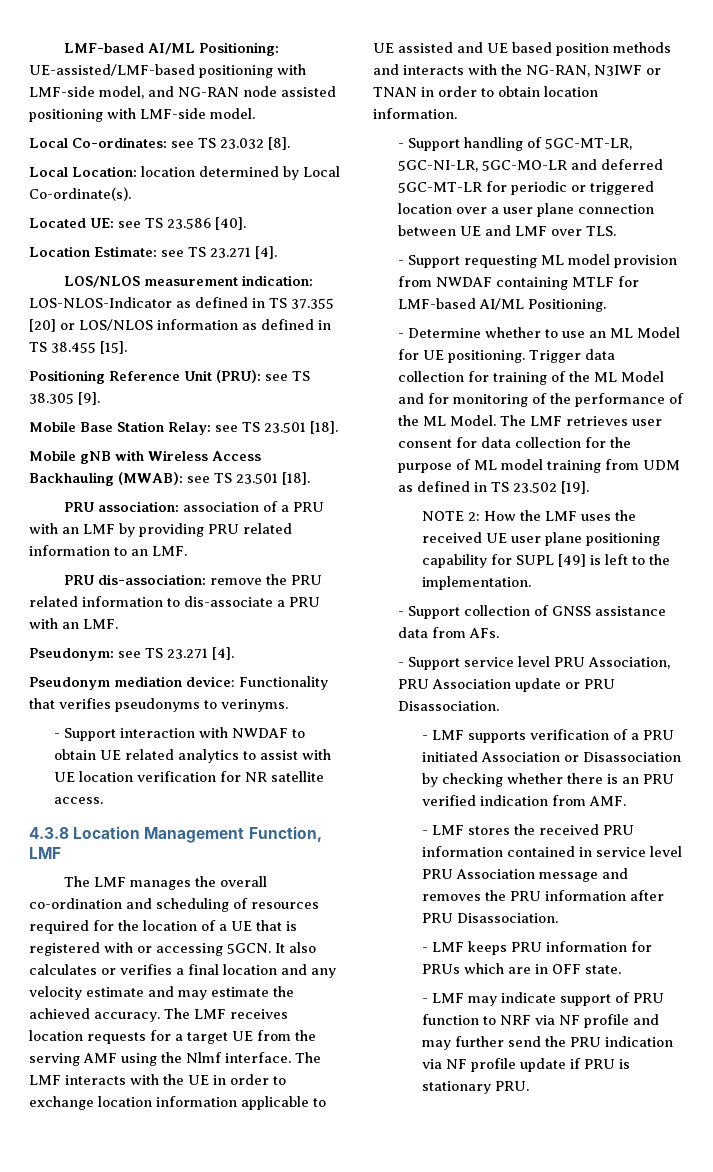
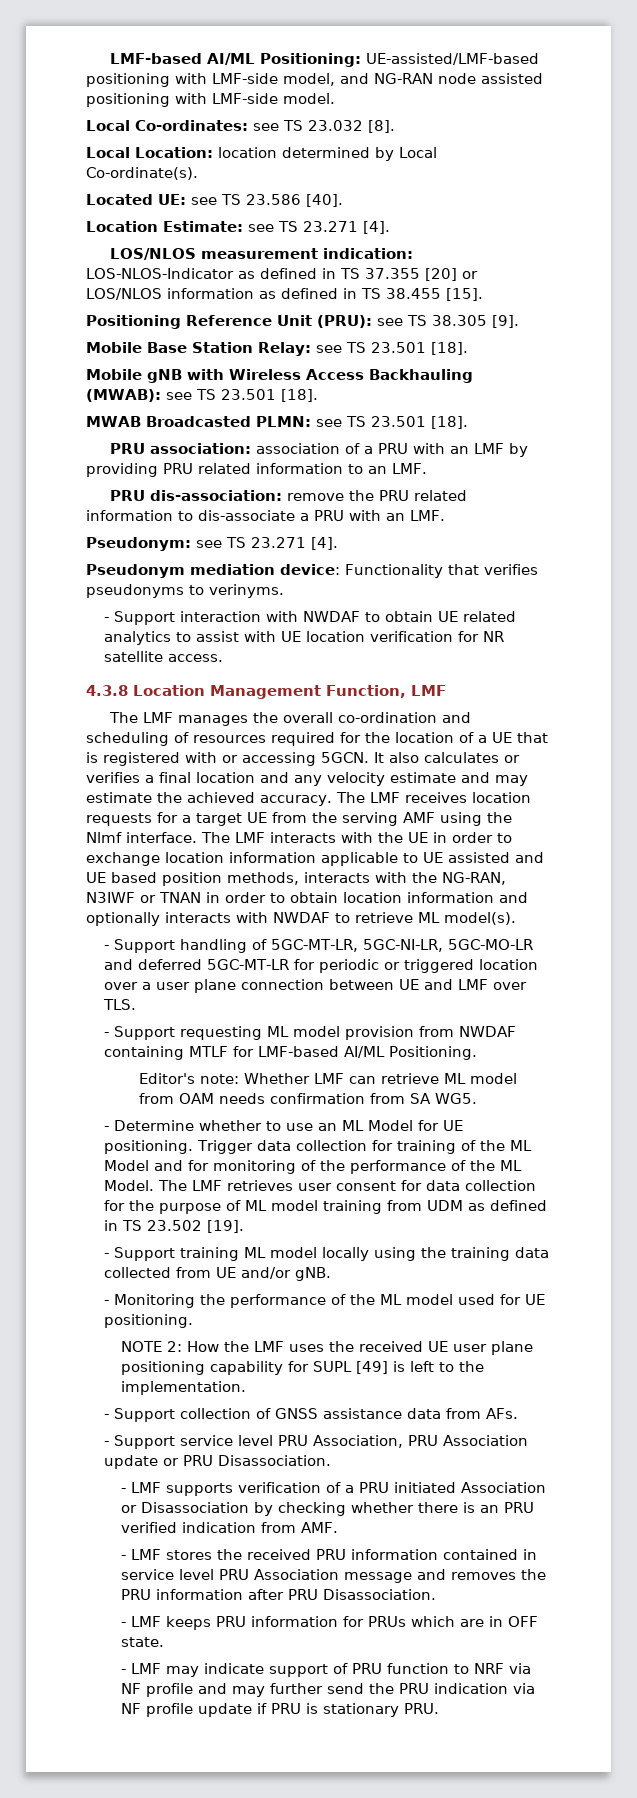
+ MWAB Broadcasted PLMN: see TS 23.501 [18].
- The LMF interacts with the UE in order to exchange location information applicable to UE assisted and UE based position methods and interacts with the NG-RAN, N3IWF or TNAN in order to obtain location information.
+ The LMF interacts with the UE in order to exchange location information applicable to UE assisted and UE based position methods, interacts with the NG-RAN, N3IWF or TNAN in order to obtain location information and optionally interacts with NWDAF to retrieve ML model(s).
+ Editor's note: Whether LMF can retrieve ML model from OAM needs confirmation from SA WG5.
+ - Support training ML model locally using the training data collected from UE and/or gNB.
+ - Monitoring the performance of the ML model used for UE positioning.

